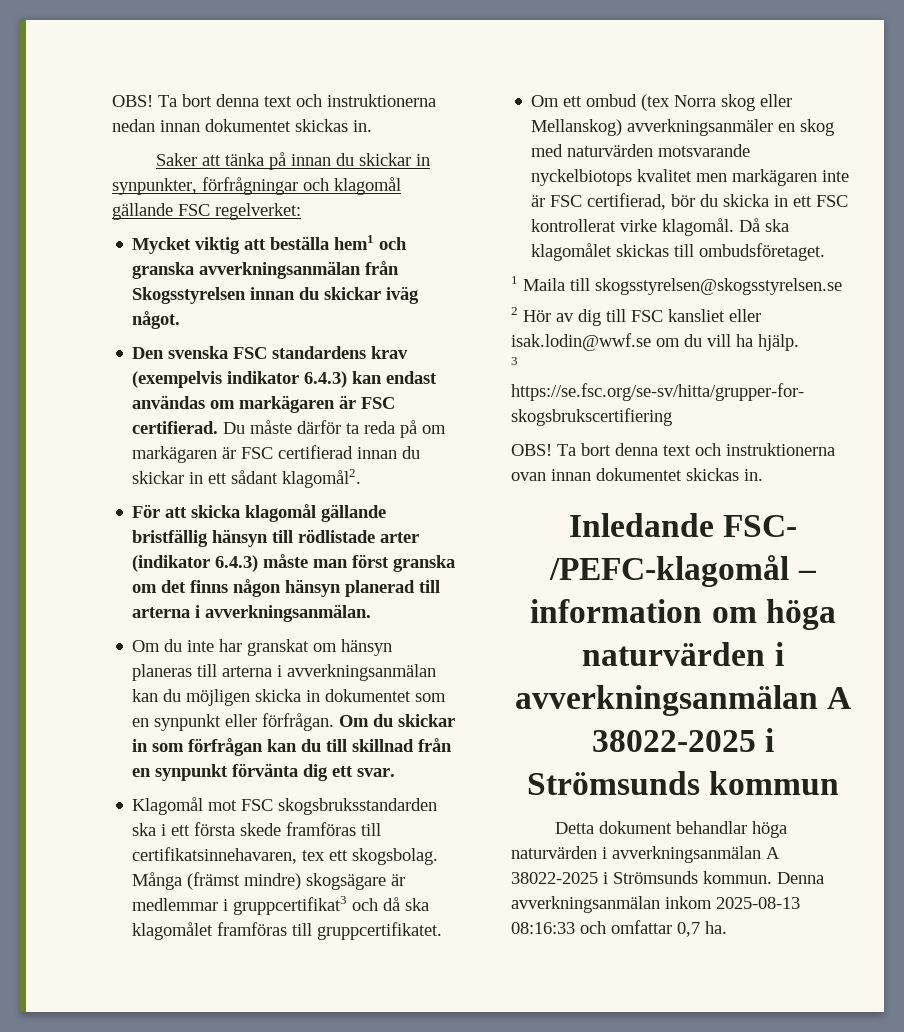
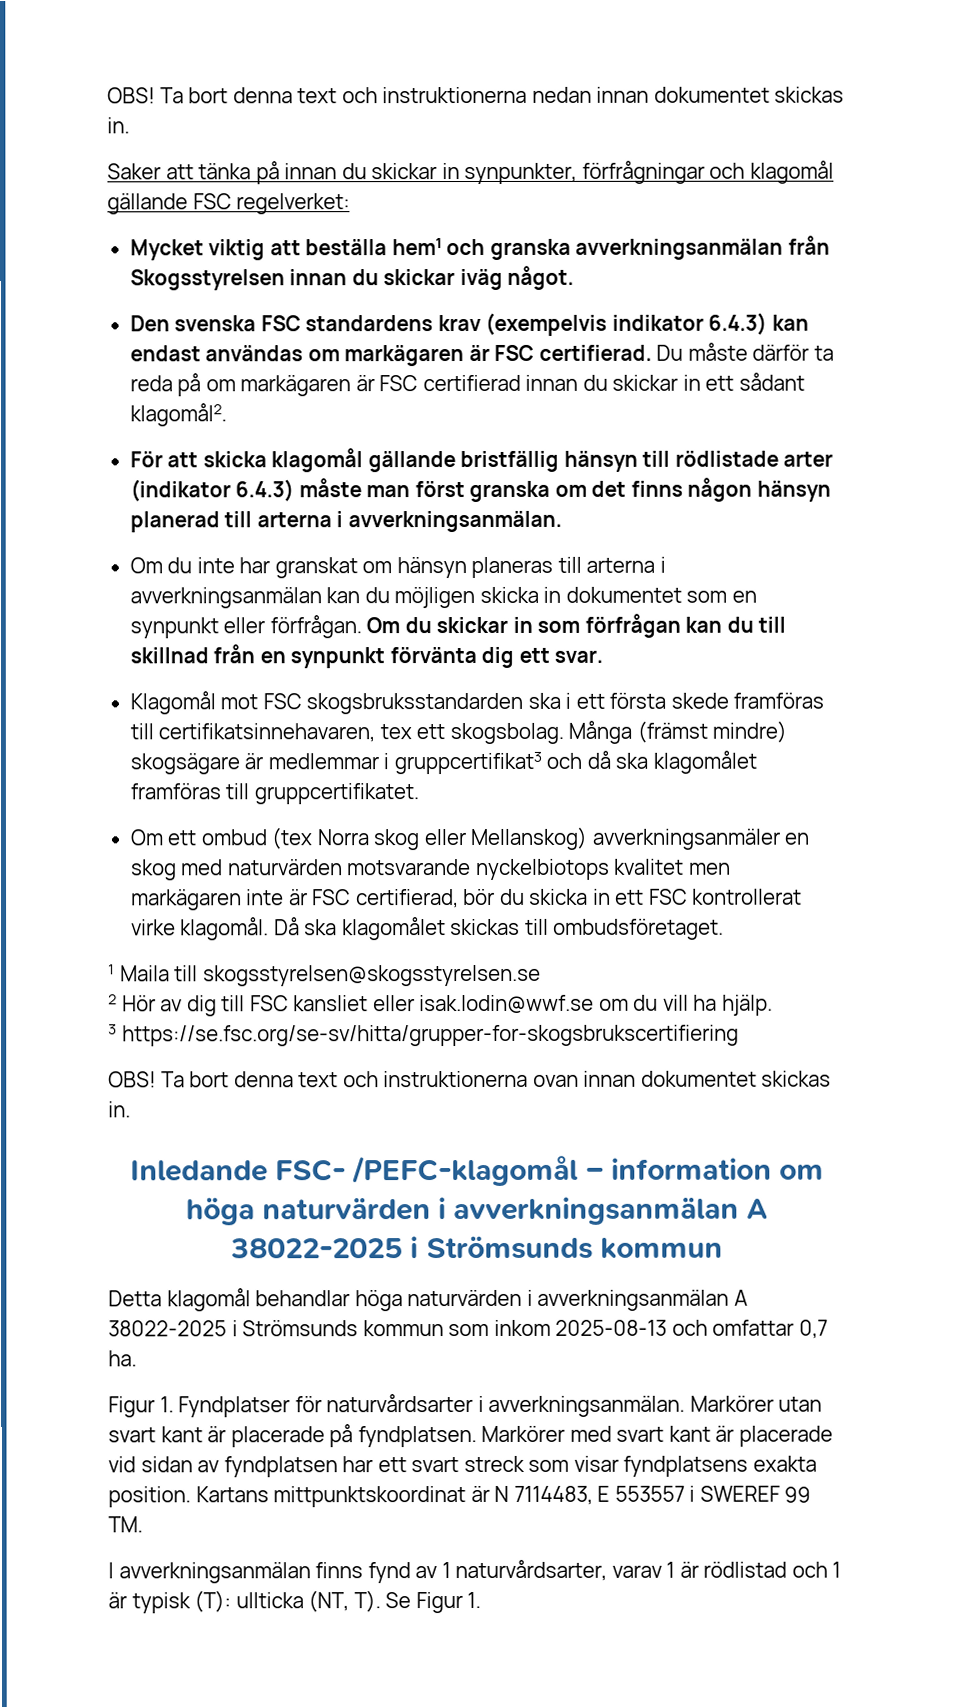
- Detta dokument behandlar höga naturvärden i avverkningsanmälan A 38022-2025 i Strömsunds kommun. Denna avverkningsanmälan inkom 2025-08-13 08:16:33 och omfattar 0,7 ha.
+ Detta klagomål behandlar höga naturvärden i avverkningsanmälan A 38022-2025 i Strömsunds kommun som inkom 2025-08-13 och omfattar 0,7 ha.
+ Figur 1. Fyndplatser för naturvårdsarter i avverkningsanmälan. Markörer utan svart kant är placerade på fyndplatsen. Markörer med svart kant är placerade vid sidan av fyndplatsen har ett svart streck som visar fyndplatsens exakta position. Kartans mittpunktskoordinat är N 7114483, E 553557 i SWEREF 99 TM.
+ I avverkningsanmälan finns fynd av 1 naturvårdsarter, varav 1 är rödlistad och 1 är typisk (T): ullticka (NT, T). Se Figur 1.

